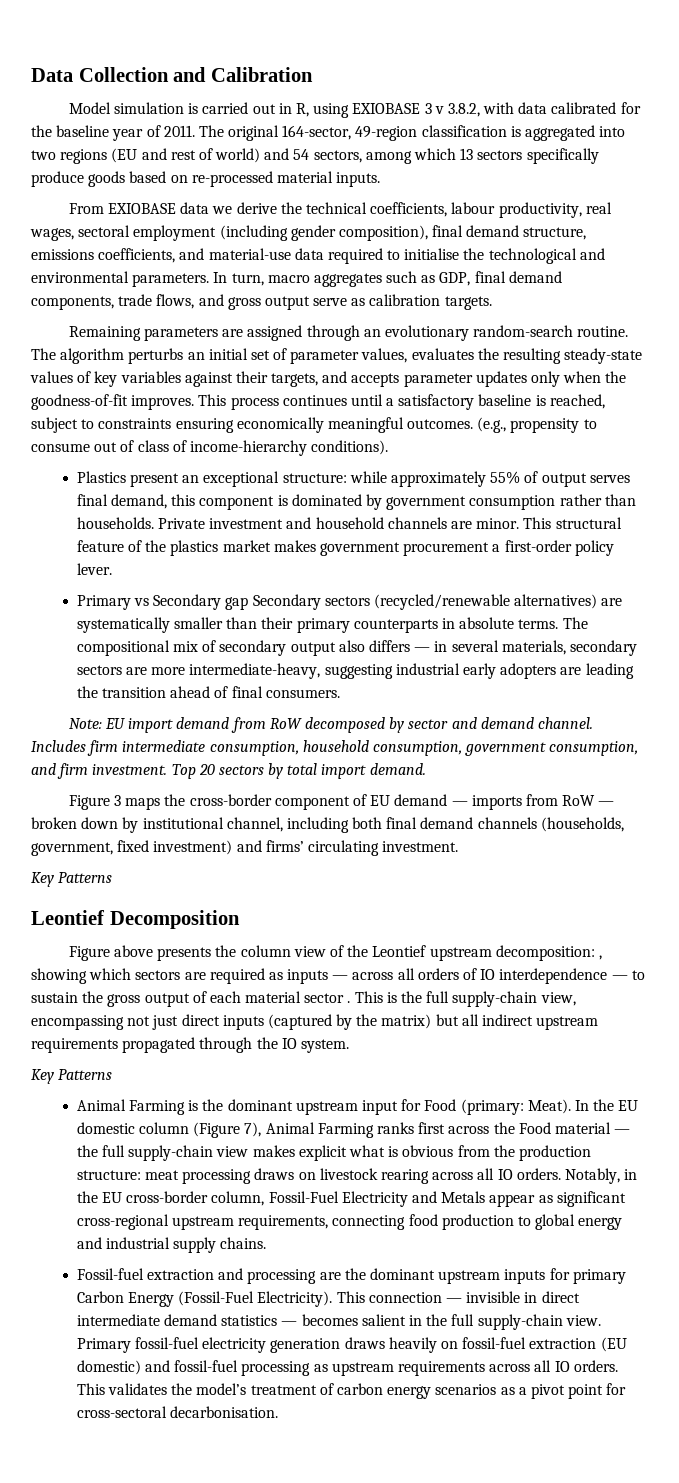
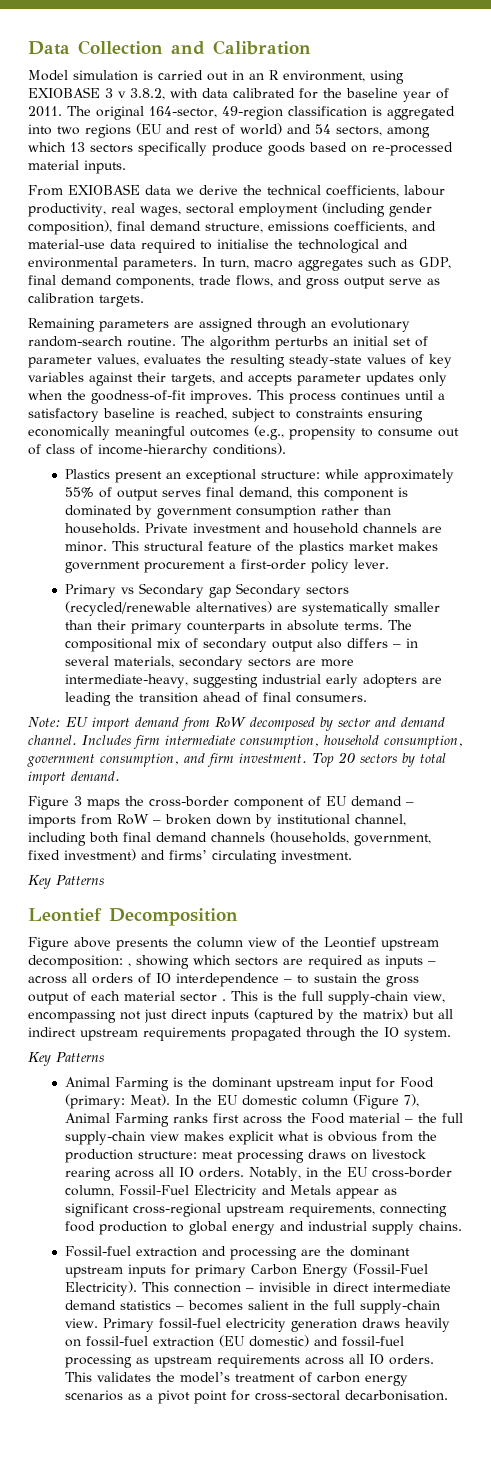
- Model simulation is carried out in R, using EXIOBASE 3 v 3.8.2, with data calibrated for the baseline year of 2011.
+ Model simulation is carried out in an R environment, using EXIOBASE 3 v 3.8.2, with data calibrated for the baseline year of 2011.
- This process continues until a satisfactory baseline is reached, subject to constraints ensuring economically meaningful outcomes. (e.g., propensity to consume out of class of income-hierarchy conditions).
+ This process continues until a satisfactory baseline is reached, subject to constraints ensuring economically meaningful outcomes (e.g., propensity to consume out of class of income-hierarchy conditions).
- The compositional mix of secondary output also differs — in several materials, secondary sectors are more intermediate-heavy, suggesting industrial early adopters are leading the transition ahead of final consumers.
+ The compositional mix of secondary output also differs – in several materials, secondary sectors are more intermediate-heavy, suggesting industrial early adopters are leading the transition ahead of final consumers.
- Figure 3 maps the cross-border component of EU demand — imports from RoW — broken down by institutional channel, including both final demand channels (households, government, fixed investment) and firms’ circulating investment.
+ Figure 3 maps the cross-border component of EU demand – imports from RoW – broken down by institutional channel, including both final demand channels (households, government, fixed investment) and firms’ circulating investment.
- Figure above presents the column view of the Leontief upstream decomposition: , showing which sectors are required as inputs — across all orders of IO interdependence — to sustain the gross output of each material sector .
+ Figure above presents the column view of the Leontief upstream decomposition: , showing which sectors are required as inputs – across all orders of IO interdependence – to sustain the gross output of each material sector .
- In the EU domestic column (Figure 7), Animal Farming ranks first across the Food material — the full supply-chain view makes explicit what is obvious from the production structure: meat processing draws on livestock rearing across all IO orders.
+ In the EU domestic column (Figure 7), Animal Farming ranks first across the Food material – the full supply-chain view makes explicit what is obvious from the production structure: meat processing draws on livestock rearing across all IO orders.
- This connection — invisible in direct intermediate demand statistics — becomes salient in the full supply-chain view.
+ This connection – invisible in direct intermediate demand statistics – becomes salient in the full supply-chain view.

